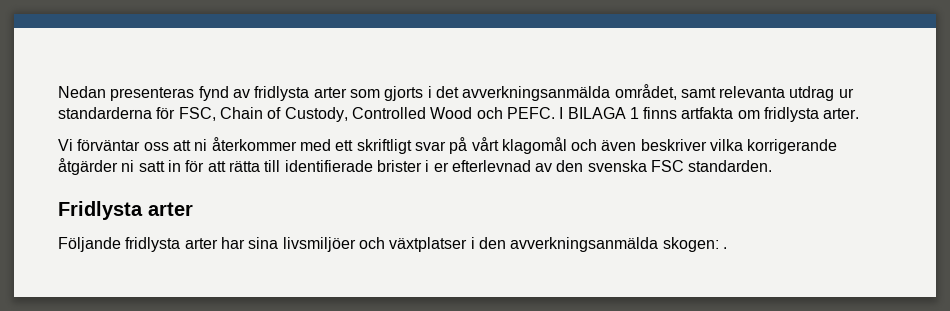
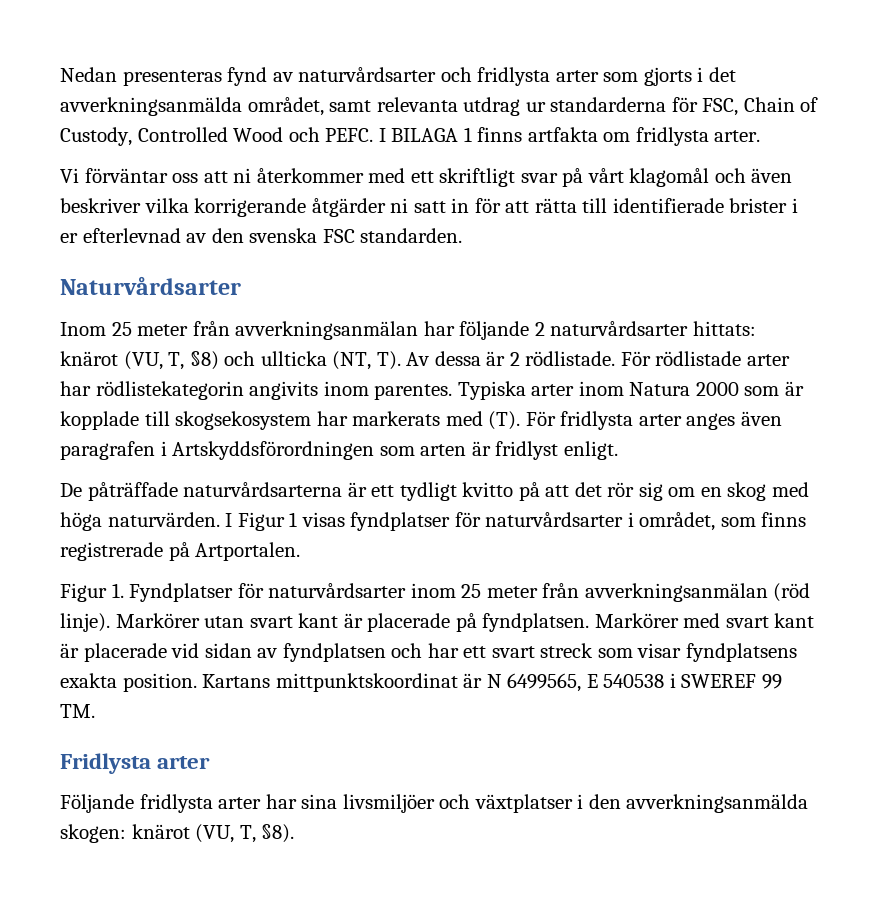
- Nedan presenteras fynd av fridlysta arter som gjorts i det avverkningsanmälda området, samt relevanta utdrag ur standarderna för FSC, Chain of Custody, Controlled Wood och PEFC.
+ Nedan presenteras fynd av naturvårdsarter och fridlysta arter som gjorts i det avverkningsanmälda området, samt relevanta utdrag ur standarderna för FSC, Chain of Custody, Controlled Wood och PEFC.
+ Naturvårdsarter
+ Inom 25 meter från avverkningsanmälan har följande 2 naturvårdsarter hittats: knärot (VU, T, §8) och ullticka (NT, T). Av dessa är 2 rödlistade. För rödlistade arter har rödlistekategorin angivits inom parentes. Typiska arter inom Natura 2000 som är kopplade till skogsekosystem har markerats med (T). För fridlysta arter anges även paragrafen i Artskyddsförordningen som arten är fridlyst enligt.
+ De påträffade naturvårdsarterna är ett tydligt kvitto på att det rör sig om en skog med höga naturvärden. I Figur 1 visas fyndplatser för naturvårdsarter i området, som finns registrerade på Artportalen.
+ Figur 1. Fyndplatser för naturvårdsarter inom 25 meter från avverkningsanmälan (röd linje). Markörer utan svart kant är placerade på fyndplatsen. Markörer med svart kant är placerade vid sidan av fyndplatsen och har ett svart streck som visar fyndplatsens exakta position. Kartans mittpunktskoordinat är N 6499565, E 540538 i SWEREF 99 TM.
- Följande fridlysta arter har sina livsmiljöer och växtplatser i den avverkningsanmälda skogen: .
+ Följande fridlysta arter har sina livsmiljöer och växtplatser i den avverkningsanmälda skogen: knärot (VU, T, §8).

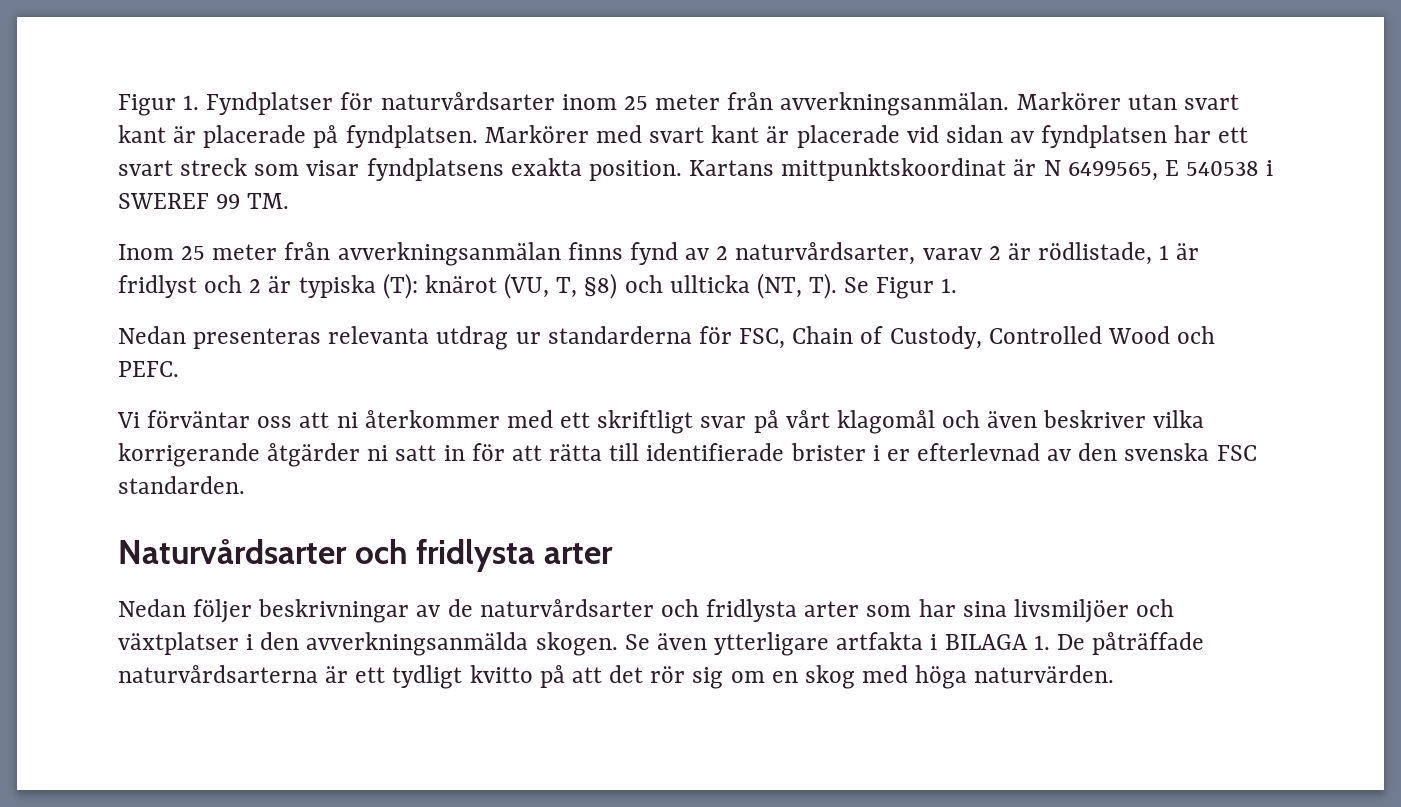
- Nedan presenteras fynd av naturvårdsarter och fridlysta arter som gjorts i det avverkningsanmälda området, samt relevanta utdrag ur standarderna för FSC, Chain of Custody, Controlled Wood och PEFC. I BILAGA 1 finns artfakta om fridlysta arter.
+ Figur 1. Fyndplatser för naturvårdsarter inom 25 meter från avverkningsanmälan. Markörer utan svart kant är placerade på fyndplatsen. Markörer med svart kant är placerade vid sidan av fyndplatsen har ett svart streck som visar fyndplatsens exakta position. Kartans mittpunktskoordinat är N 6499565, E 540538 i SWEREF 99 TM.
+ Inom 25 meter från avverkningsanmälan finns fynd av 2 naturvårdsarter, varav 2 är rödlistade, 1 är fridlyst och 2 är typiska (T): knärot (VU, T, §8) och ullticka (NT, T). Se Figur 1.
+ Nedan presenteras relevanta utdrag ur standarderna för FSC, Chain of Custody, Controlled Wood och PEFC.
- Naturvårdsarter
- Inom 25 meter från avverkningsanmälan har följande 2 naturvårdsarter hittats: knärot (VU, T, §8) och ullticka (NT, T). Av dessa är 2 rödlistade. För rödlistade arter har rödlistekategorin angivits inom parentes. Typiska arter inom Natura 2000 som är kopplade till skogsekosystem har markerats med (T). För fridlysta arter anges även paragrafen i Artskyddsförordningen som arten är fridlyst enligt.
- De påträffade naturvårdsarterna är ett tydligt kvitto på att det rör sig om en skog med höga naturvärden. I Figur 1 visas fyndplatser för naturvårdsarter i området, som finns registrerade på Artportalen.
- Figur 1. Fyndplatser för naturvårdsarter inom 25 meter från avverkningsanmälan (röd linje). Markörer utan svart kant är placerade på fyndplatsen. Markörer med svart kant är placerade vid sidan av fyndplatsen och har ett svart streck som visar fyndplatsens exakta position. Kartans mittpunktskoordinat är N 6499565, E 540538 i SWEREF 99 TM.
- Fridlysta arter
- Följande fridlysta arter har sina livsmiljöer och växtplatser i den avverkningsanmälda skogen: knärot (VU, T, §8).
+ Naturvårdsarter och fridlysta arter
+ Nedan följer beskrivningar av de naturvårdsarter och fridlysta arter som har sina livsmiljöer och växtplatser i den avverkningsanmälda skogen. Se även ytterligare artfakta i BILAGA 1. De påträffade naturvårdsarterna är ett tydligt kvitto på att det rör sig om en skog med höga naturvärden.

